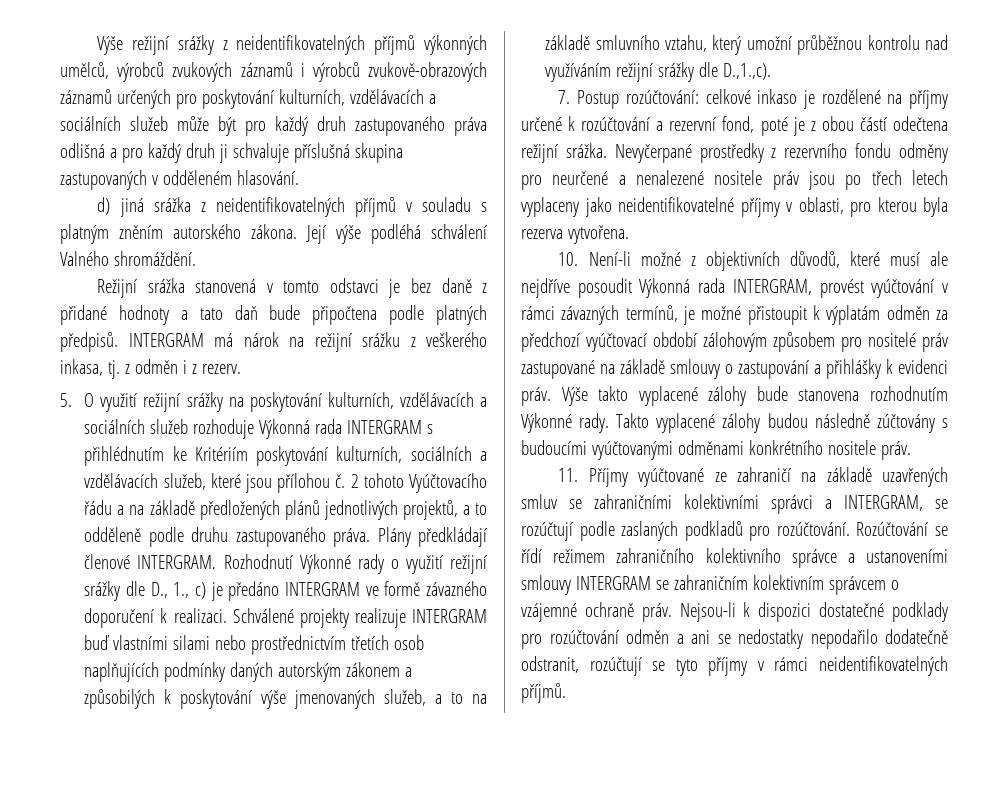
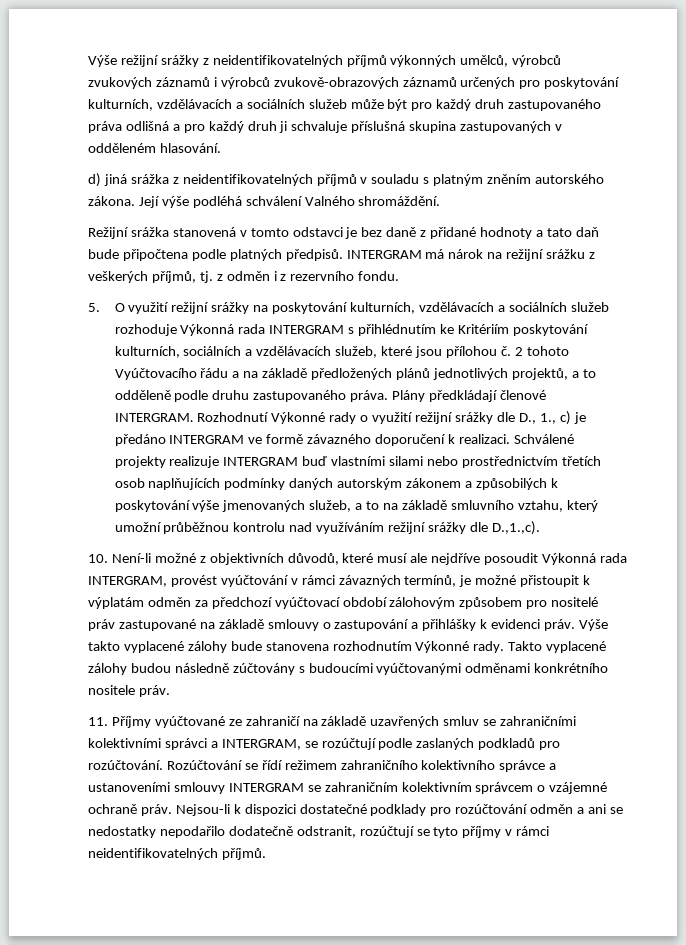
- INTERGRAM má nárok na režijní srážku z veškerého inkasa, tj. z odměn i z rezerv.
+ INTERGRAM má nárok na režijní srážku z veškerých příjmů, tj. z odměn i z rezervního fondu.
- 7. Postup rozúčtování: celkové inkaso je rozdělené na příjmy určené k rozúčtování a rezervní fond, poté je z obou částí odečtena režijní srážka. Nevyčerpané prostředky z rezervního fondu odměny pro neurčené a nenalezené nositele práv jsou po třech letech vyplaceny jako neidentifikovatelné příjmy v oblasti, pro kterou byla rezerva vytvořena.

